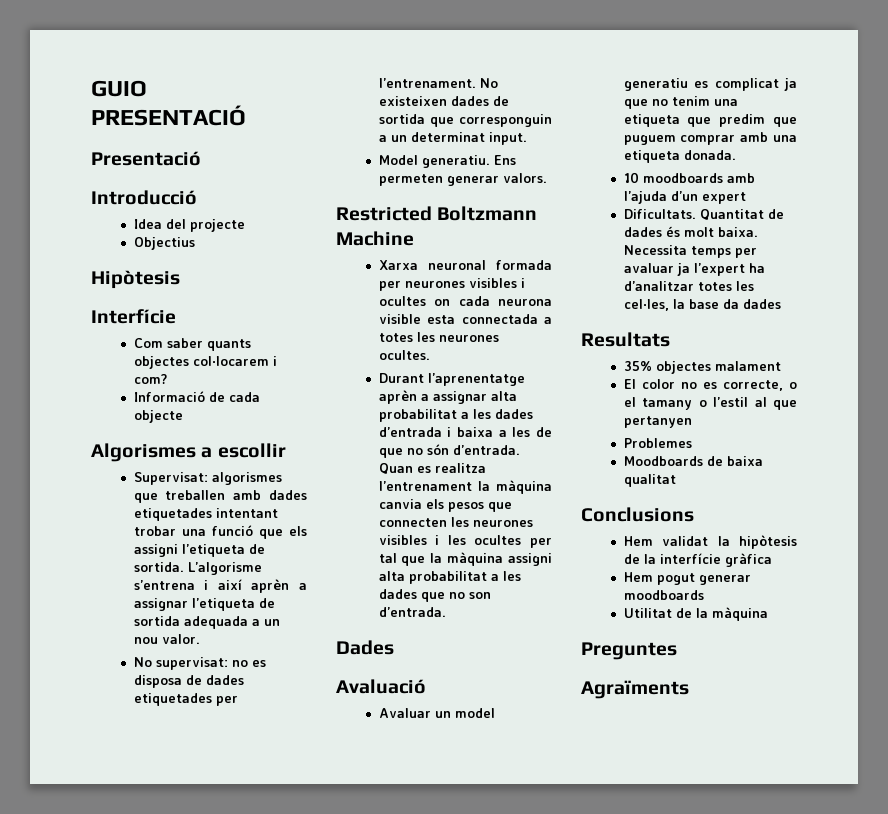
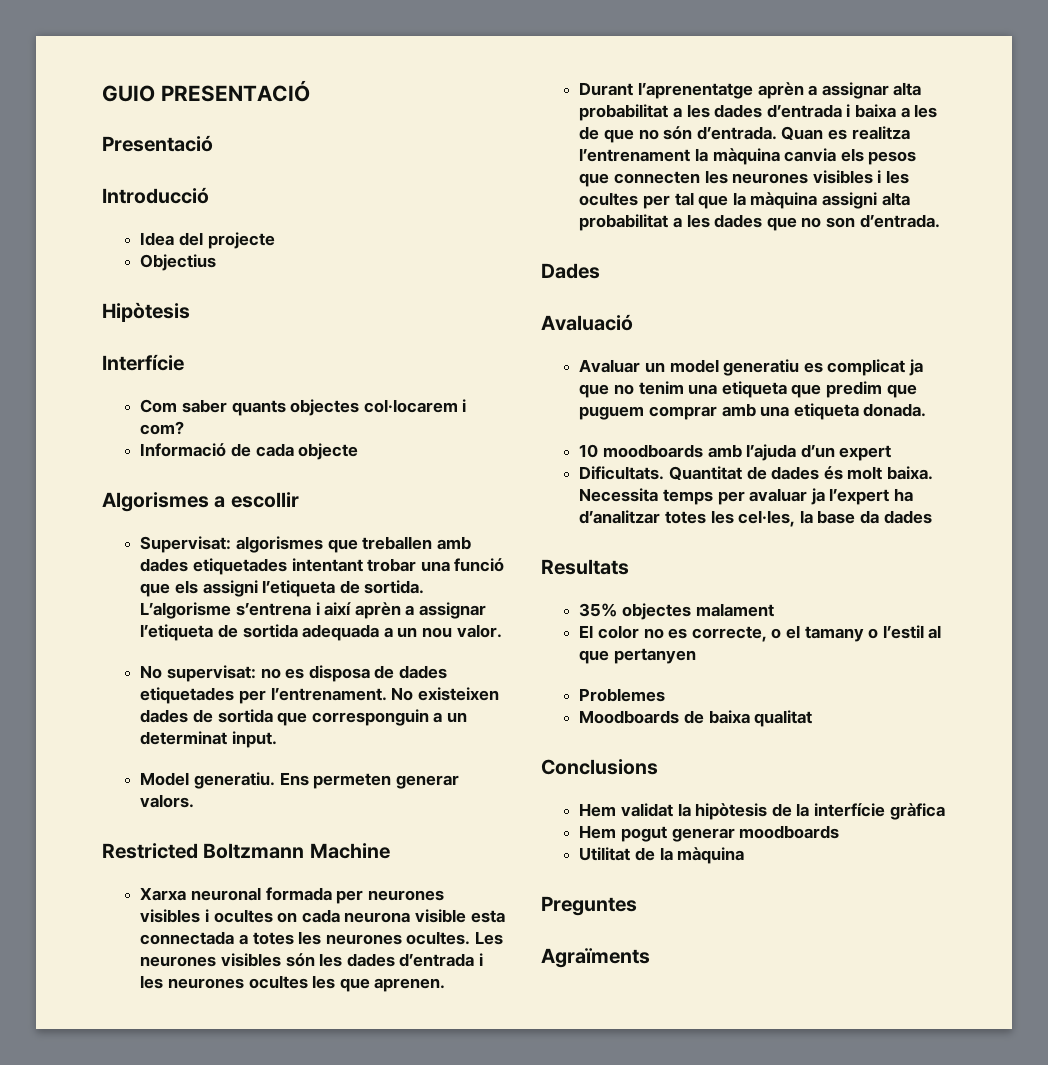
+ Les neurones visibles són les dades d’entrada i les neurones ocultes les que aprenen.

